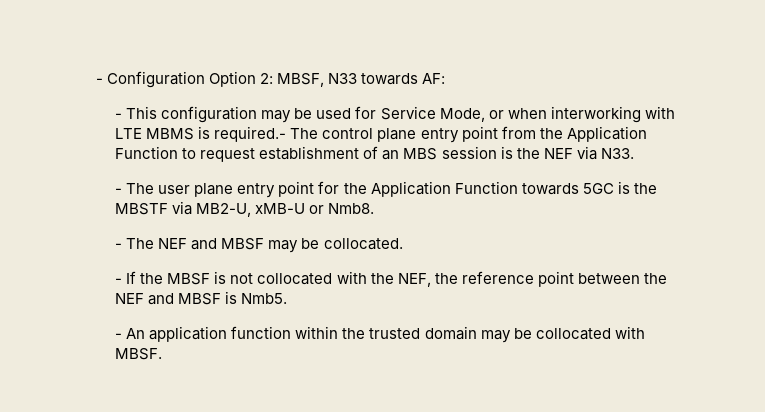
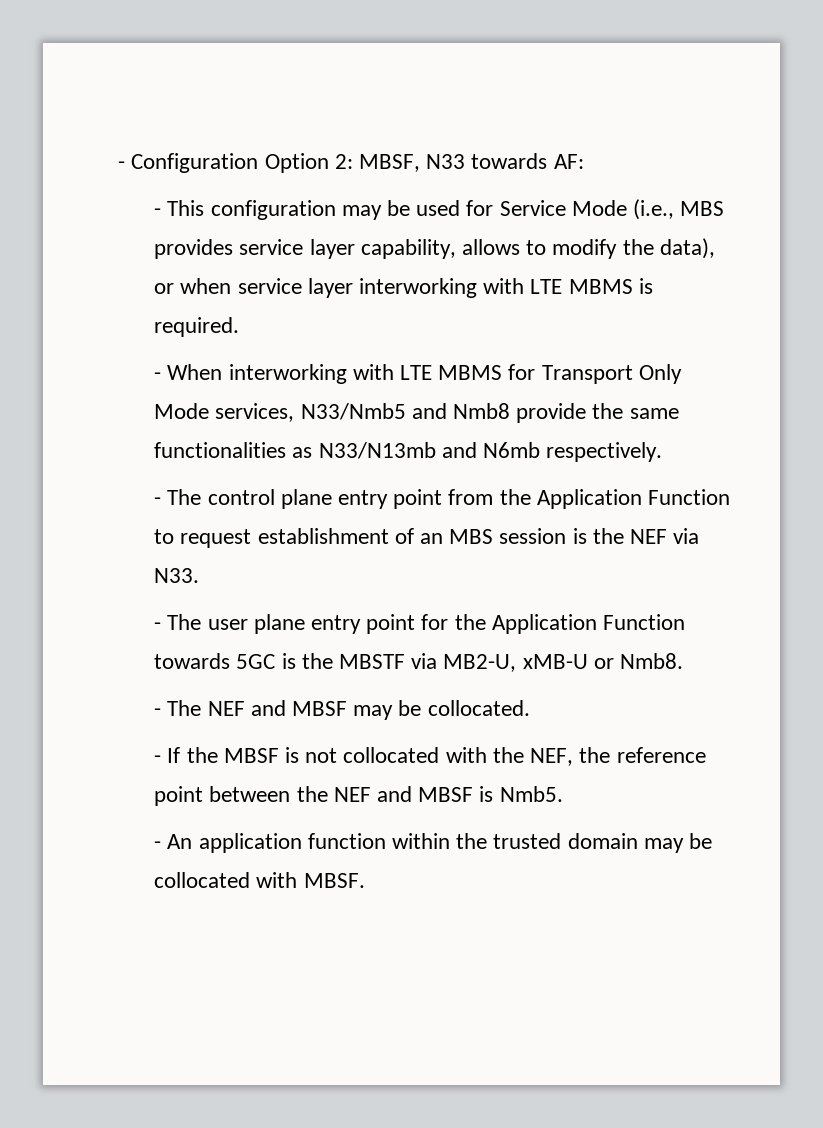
- - This configuration may be used for Service Mode, or when interworking with LTE MBMS is required.- The control plane entry point from the Application Function to request establishment of an MBS session is the NEF via N33.
+ - This configuration may be used for Service Mode (i.e., MBS provides service layer capability, allows to modify the data), or when service layer interworking with LTE MBMS is required.
+ - When interworking with LTE MBMS for Transport Only Mode services, N33/Nmb5 and Nmb8 provide the same functionalities as N33/N13mb and N6mb respectively.
+ - The control plane entry point from the Application Function to request establishment of an MBS session is the NEF via N33.

